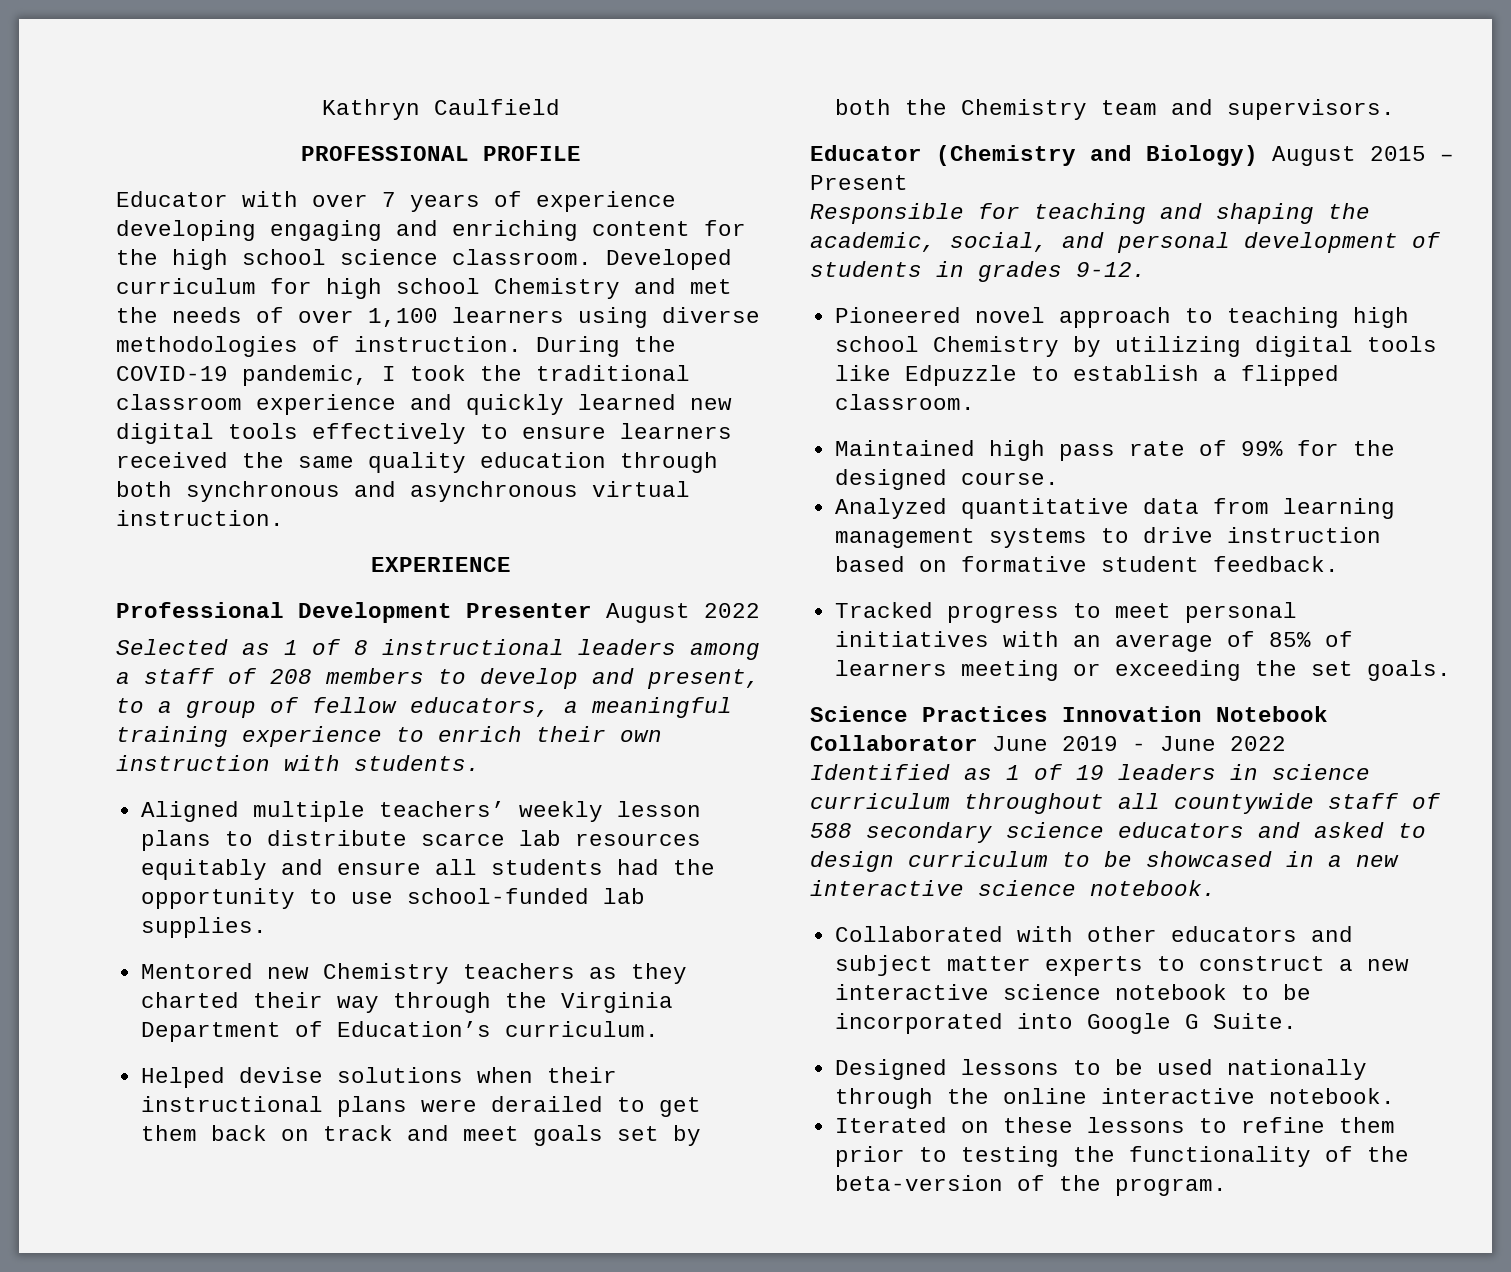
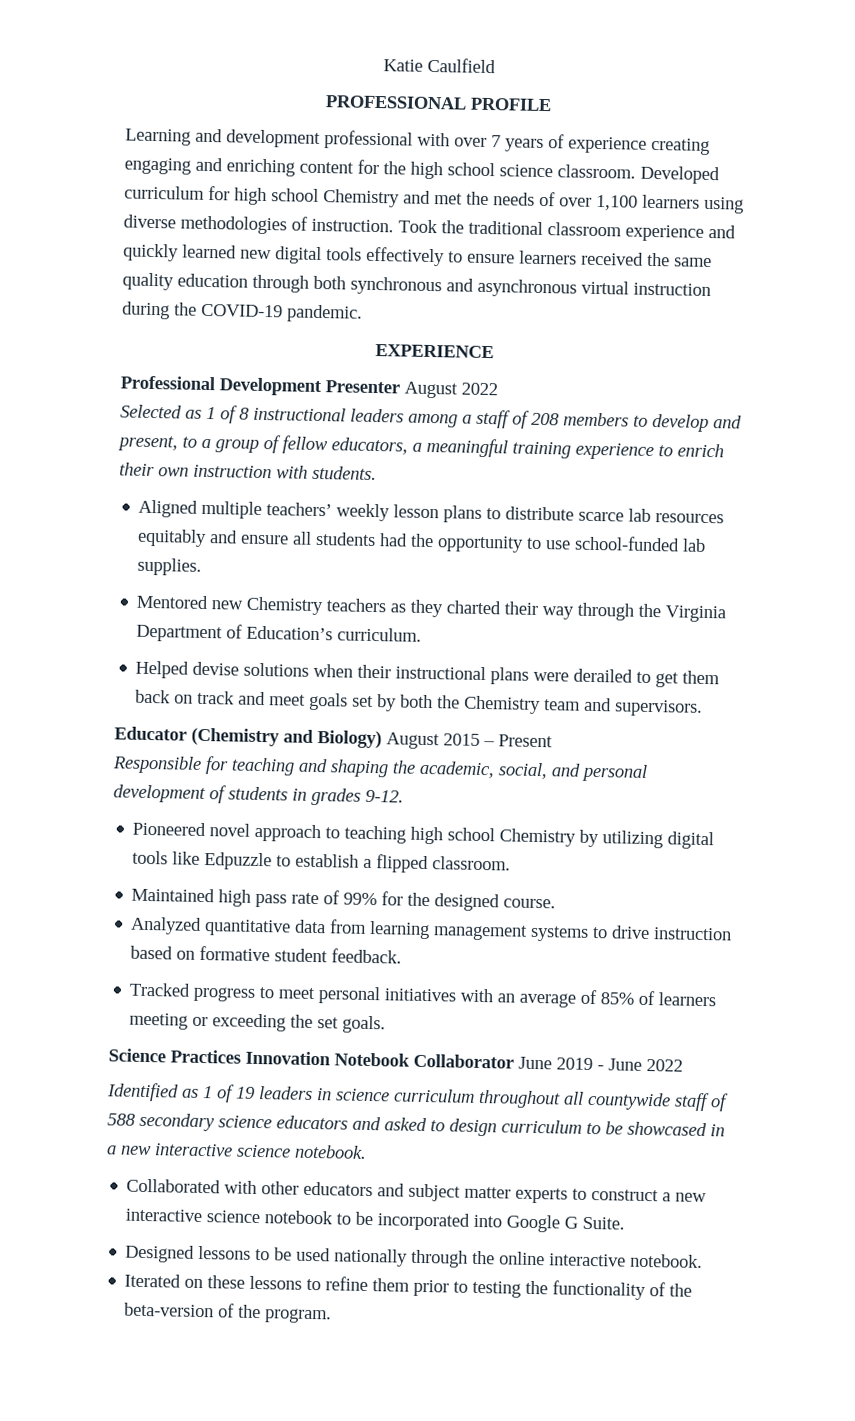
- Kathryn Caulfield
+ Katie Caulfield
- Educator with over 7 years of experience developing engaging and enriching content for the high school science classroom.
+ Learning and development professional with over 7 years of experience creating engaging and enriching content for the high school science classroom.
- During the COVID-19 pandemic, I took the traditional classroom experience and quickly learned new digital tools effectively to ensure learners received the same quality education through both synchronous and asynchronous virtual instruction.
+ Took the traditional classroom experience and quickly learned new digital tools effectively to ensure learners received the same quality education through both synchronous and asynchronous virtual instruction during the COVID-19 pandemic.

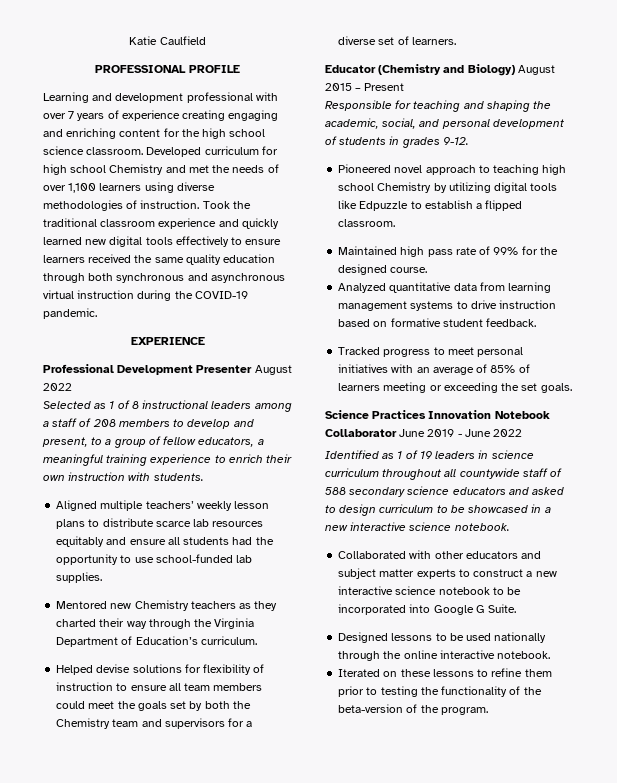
- Helped devise solutions when their instructional plans were derailed to get them back on track and meet goals set by both the Chemistry team and supervisors.
+ Helped devise solutions for flexibility of instruction to ensure all team members could meet the goals set by both the Chemistry team and supervisors for a diverse set of learners.

